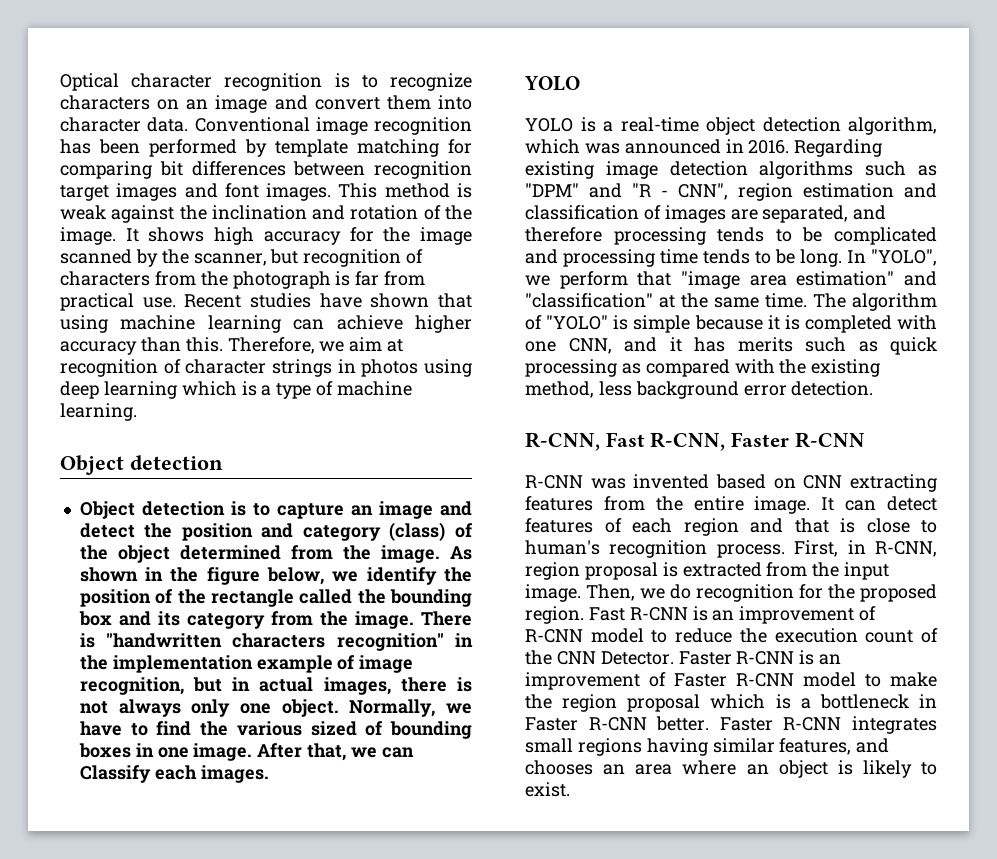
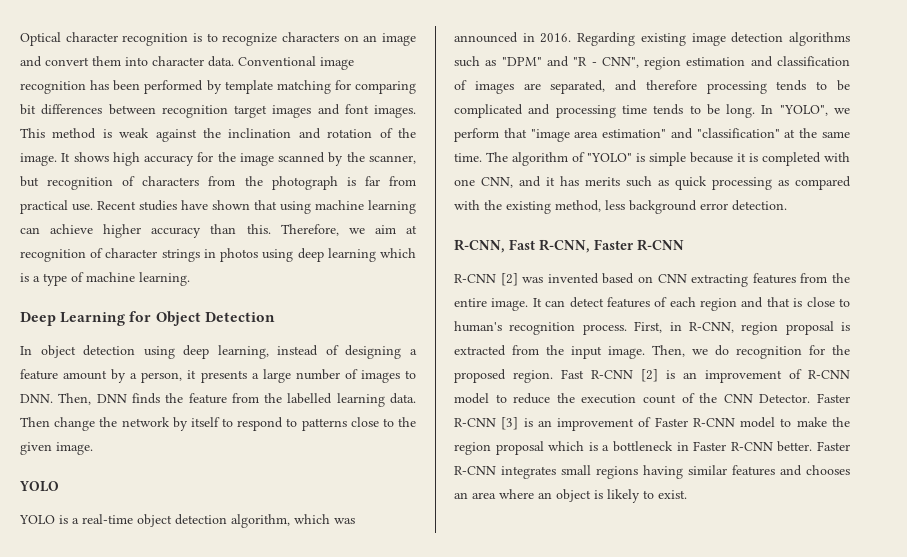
  Therefore, we aim at recognition of character strings in photos using deep learning which is a type of machine learning.
- Object detection
- Object detection is to capture an image and detect the position and category (class) of the object determined from the image. As shown in the figure below, we identify the position of the rectangle called the bounding box and its category from the image. There is "handwritten characters recognition" in the implementation example of image recognition, but in actual images, there is not always only one object. Normally, we have to find the various sized of bounding boxes in one image. After that, we can Classify each images.
+ Deep Learning for Object Detection
+ In object detection using deep learning, instead of designing a feature amount by a person, it presents a large number of images to DNN. Then, DNN finds the feature from the labelled learning data. Then change the network by itself to respond to patterns close to the given image.
- R-CNN was invented based on CNN extracting features from the entire image.
+ R-CNN [2] was invented based on CNN extracting features from the entire image.
- Fast R-CNN is an improvement of R-CNN model to reduce the execution count of the CNN Detector.
+ Fast R-CNN [2] is an improvement of R-CNN model to reduce the execution count of the CNN Detector.
- Faster R-CNN is an improvement of Faster R-CNN model to make the region proposal which is a bottleneck in Faster R-CNN better.
+ Faster R-CNN [3] is an improvement of Faster R-CNN model to make the region proposal which is a bottleneck in Faster R-CNN better.
- Faster R-CNN integrates small regions having similar features, and chooses an area where an object is likely to exist.
+ Faster R-CNN integrates small regions having similar features and chooses an area where an object is likely to exist.

